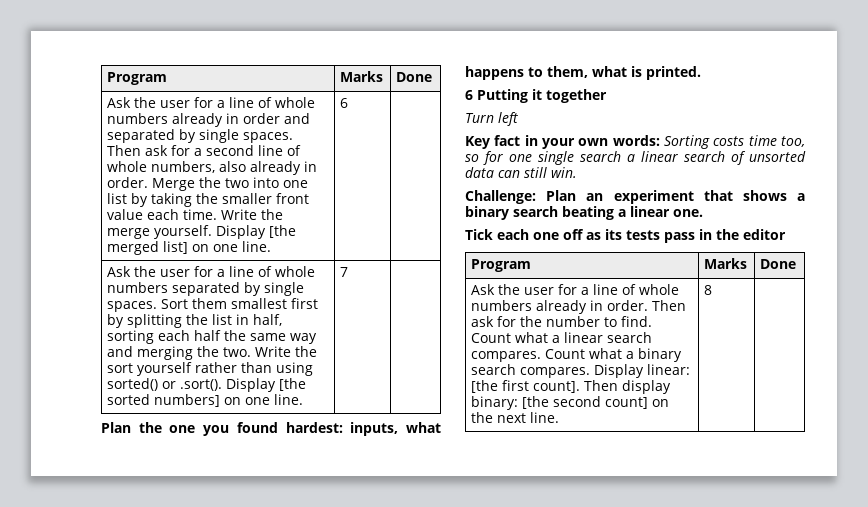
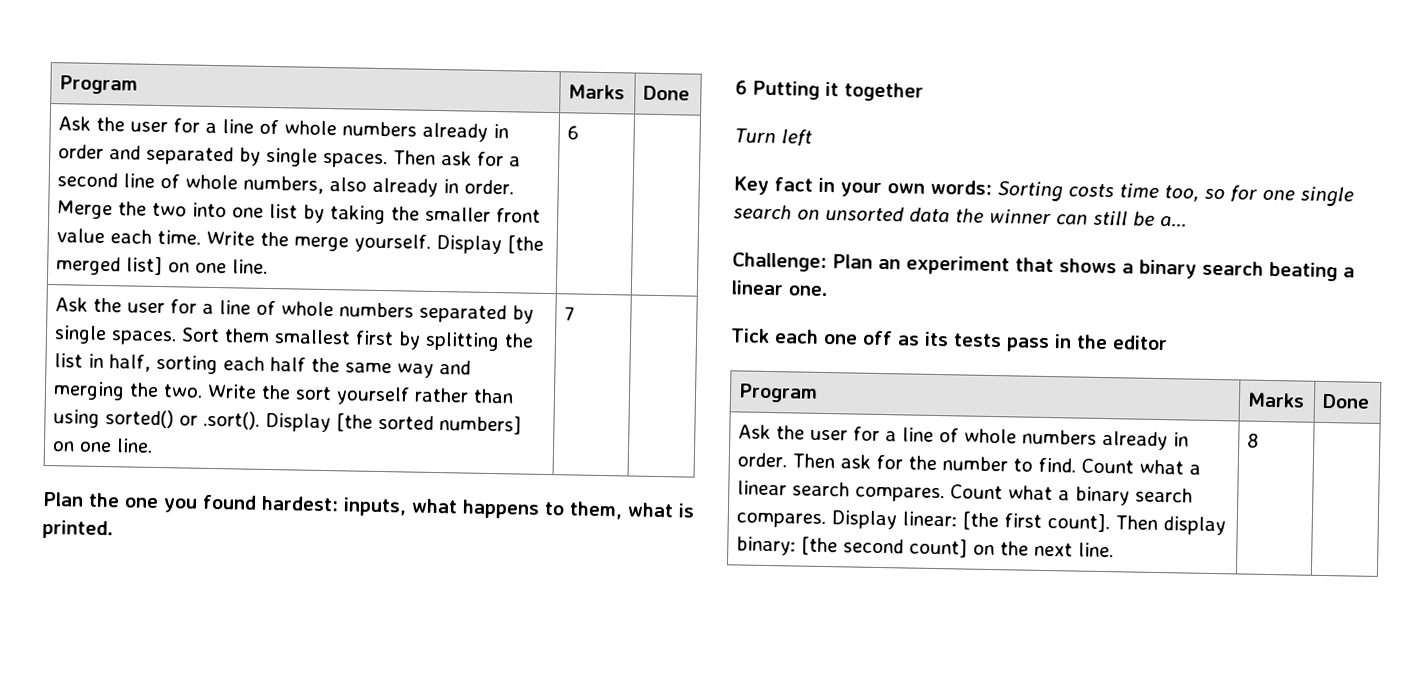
- Key fact in your own words: Sorting costs time too, so for one single search a linear search of unsorted data can still win.
+ Key fact in your own words: Sorting costs time too, so for one single search on unsorted data the winner can still be a...

